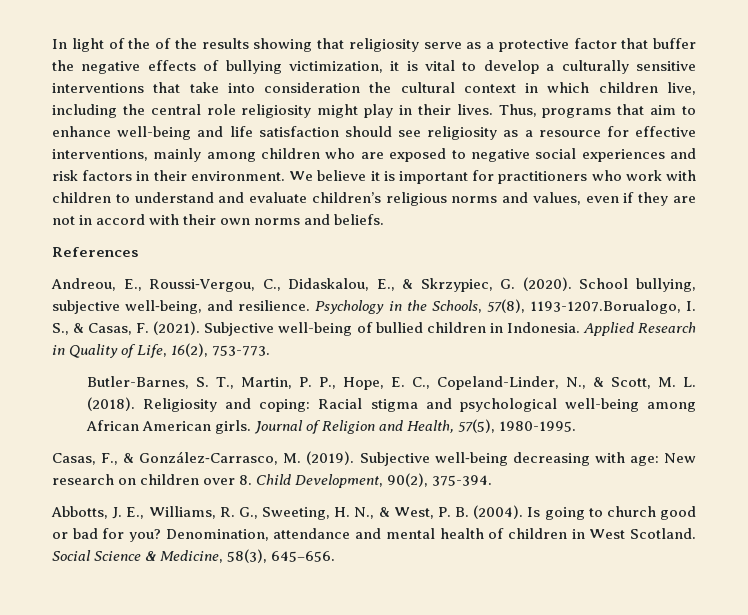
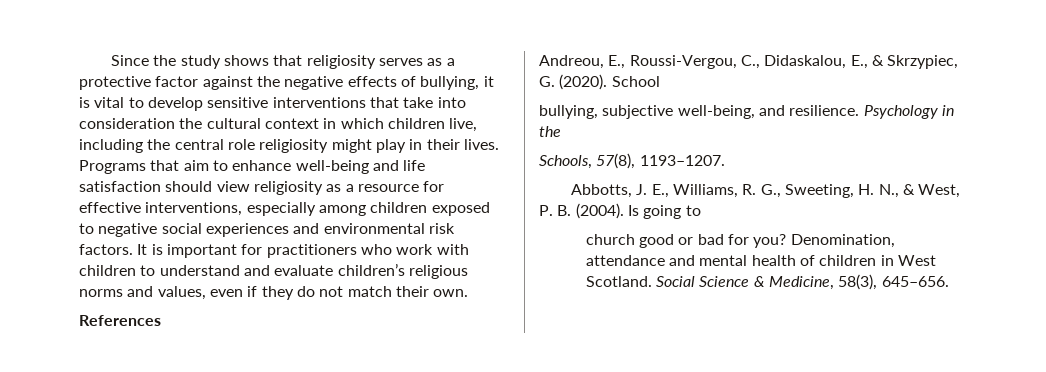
- In light of the of the results showing that religiosity serve as a protective factor that buffer the negative effects of bullying victimization, it is vital to develop a culturally sensitive interventions that take into consideration the cultural context in which children live, including the central role religiosity might play in their lives.
+ Since the study shows that religiosity serves as a protective factor against the negative effects of bullying, it is vital to develop sensitive interventions that take into consideration the cultural context in which children live, including the central role religiosity might play in their lives.
- Thus, programs that aim to enhance well-being and life satisfaction should see religiosity as a resource for effective interventions, mainly among children who are exposed to negative social experiences and risk factors in their environment. We believe it is important for practitioners who work with children to understand and evaluate children’s religious norms and values, even if they are not in accord with their own norms and beliefs.
+ Programs that aim to enhance well-being and life satisfaction should view religiosity as a resource for effective interventions, especially among children exposed to negative social experiences and environmental risk factors. It is important for practitioners who work with children to understand and evaluate children’s religious norms and values, even if they do not match their own.
- School bullying, subjective well‐being, and resilience.
+ School
+ bullying, subjective well‐being, and resilience.
- Psychology in the Schools, 57(8), 1193-1207.Borualogo, I. S., & Casas, F. (2021). Subjective well-being of bullied children in Indonesia. Applied Research in Quality of Life, 16(2), 753-773.
- Butler-Barnes, S. T., Martin, P. P., Hope, E. C., Copeland-Linder, N., & Scott, M. L. (2018). Religiosity and coping: Racial stigma and psychological well-being among African American girls. Journal of Religion and Health, 57(5), 1980-1995.
- Casas, F., & González‐Carrasco, M. (2019). Subjective well‐being decreasing with age: New research on children over 8. Child Development, 90(2), 375-394.
+ Psychology in the
+ Schools, 57(8), 1193–1207.
- Is going to church good or bad for you?
+ Is going to
+ church good or bad for you?

